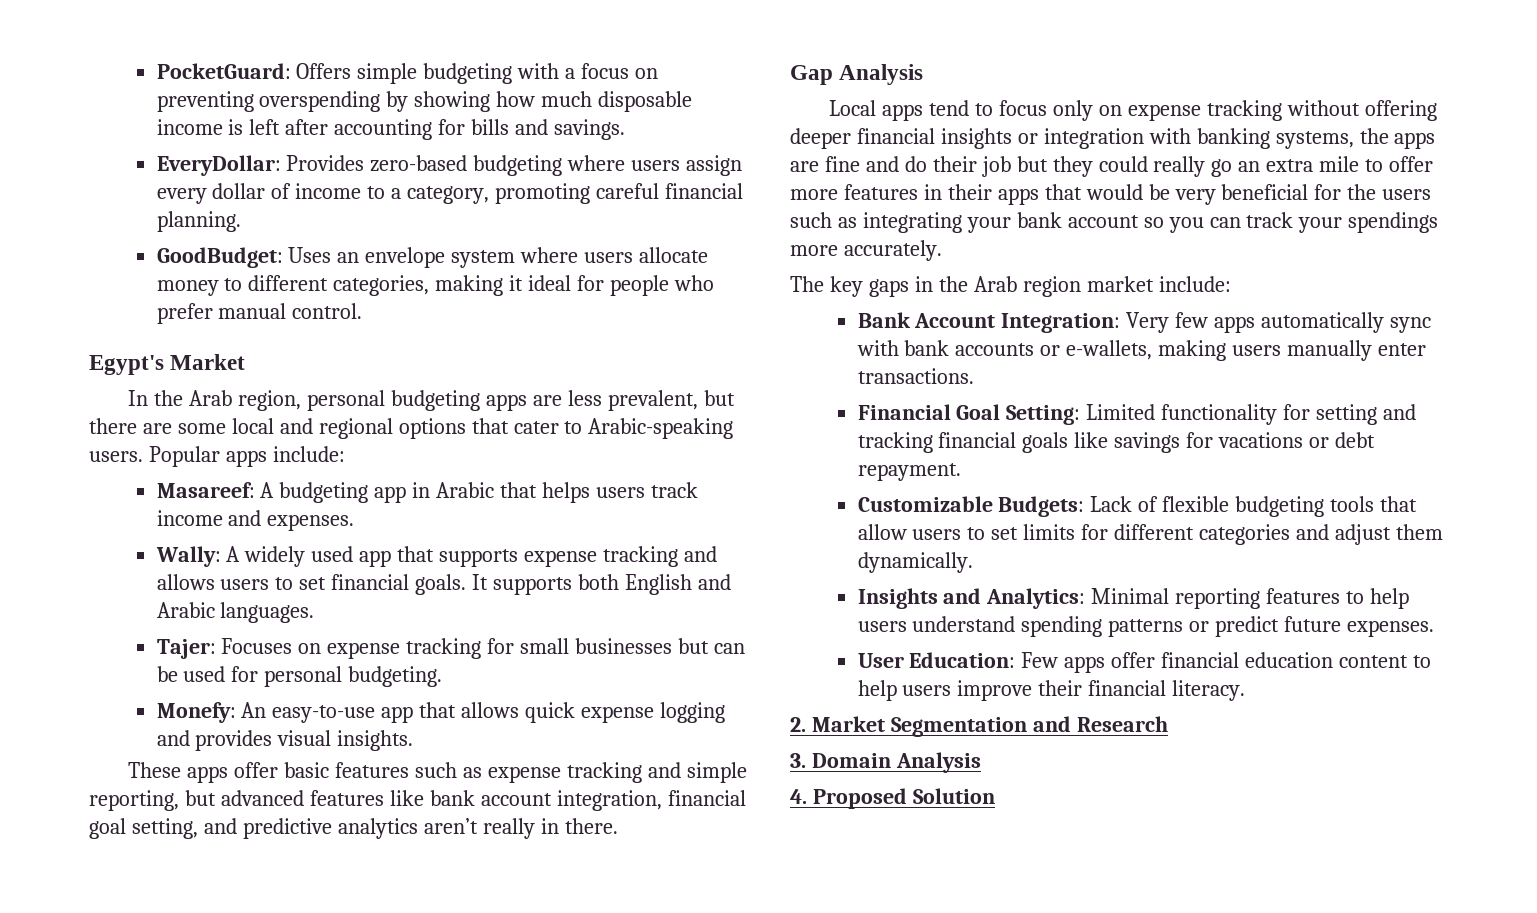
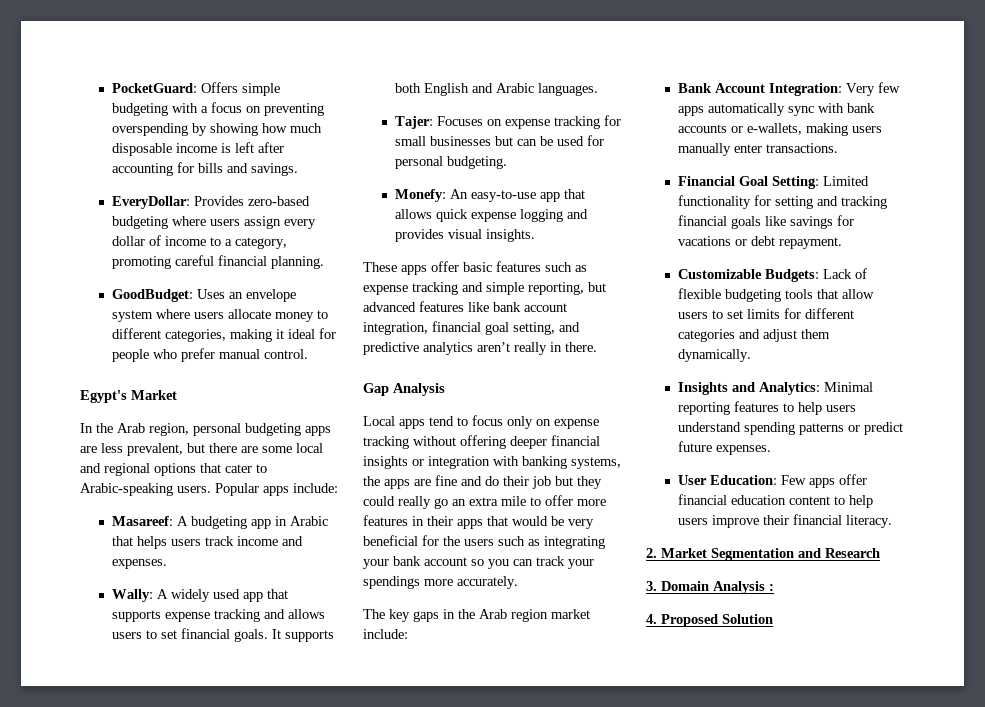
- 3. Domain Analysis
+ 3. Domain Analysis :

